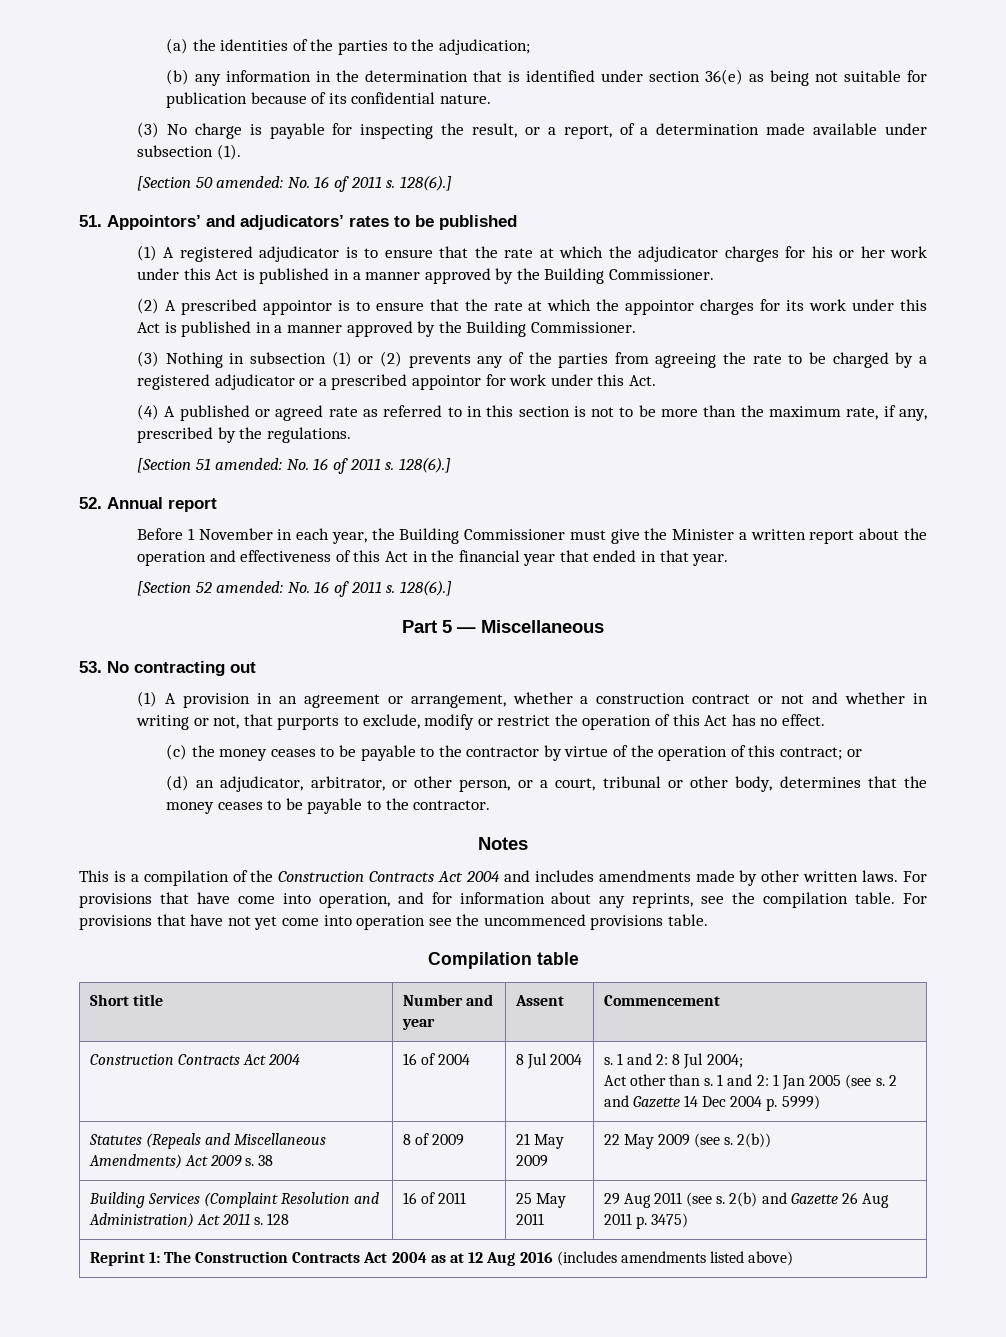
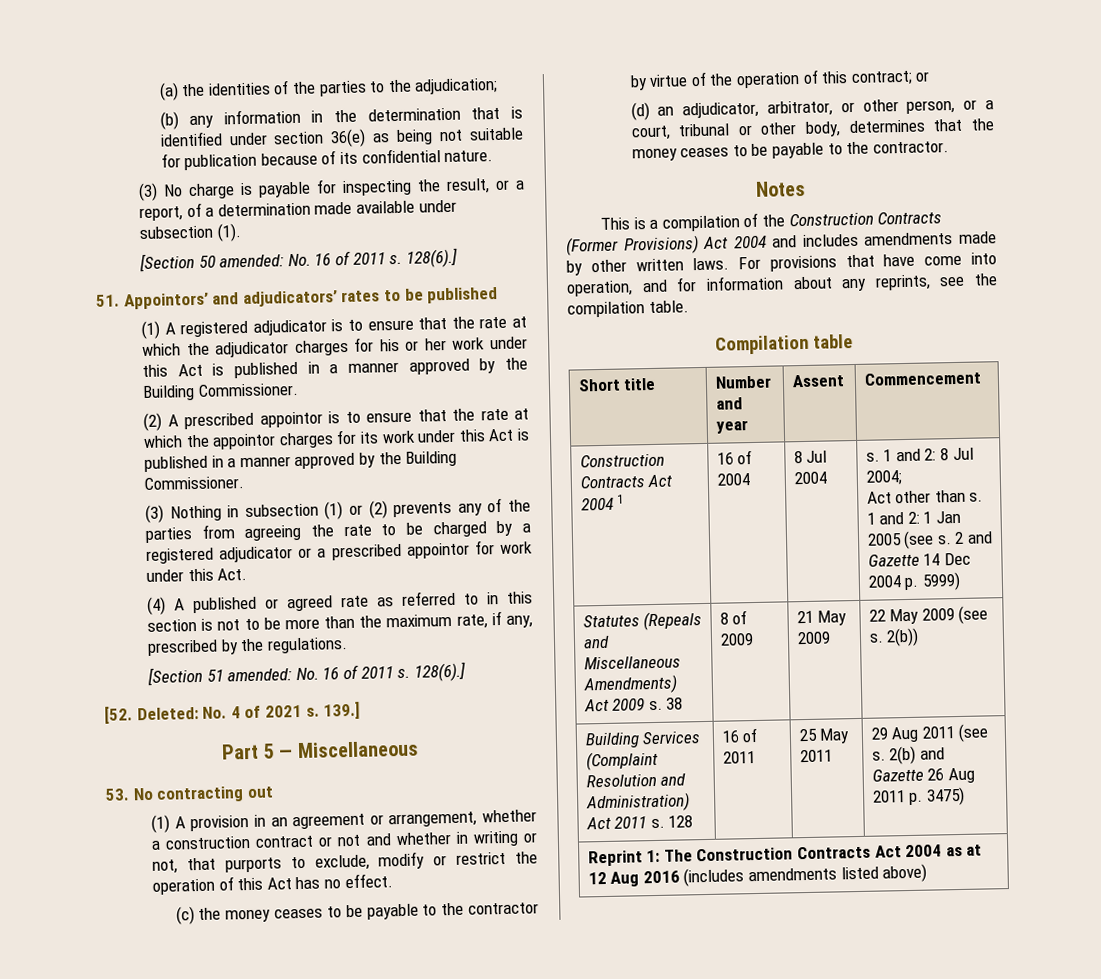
- 52. Annual report
- Before 1 November in each year, the Building Commissioner must give the Minister a written report about the operation and effectiveness of this Act in the financial year that ended in that year.
- [Section 52 amended: No. 16 of 2011 s. 128(6).]
+ [52. Deleted: No. 4 of 2021 s. 139.]
- This is a compilation of the Construction Contracts Act 2004 and includes amendments made by other written laws.
+ This is a compilation of the Construction Contracts (Former Provisions) Act 2004 and includes amendments made by other written laws.
- For provisions that have not yet come into operation see the uncommenced provisions table.
- Construction Contracts Act 2004 | 16 of 2004 | 8 Jul 2004 | s. 1 and 2: 8 Jul 2004;
+ Construction Contracts Act 2004 1 | 16 of 2004 | 8 Jul 2004 | s. 1 and 2: 8 Jul 2004;

